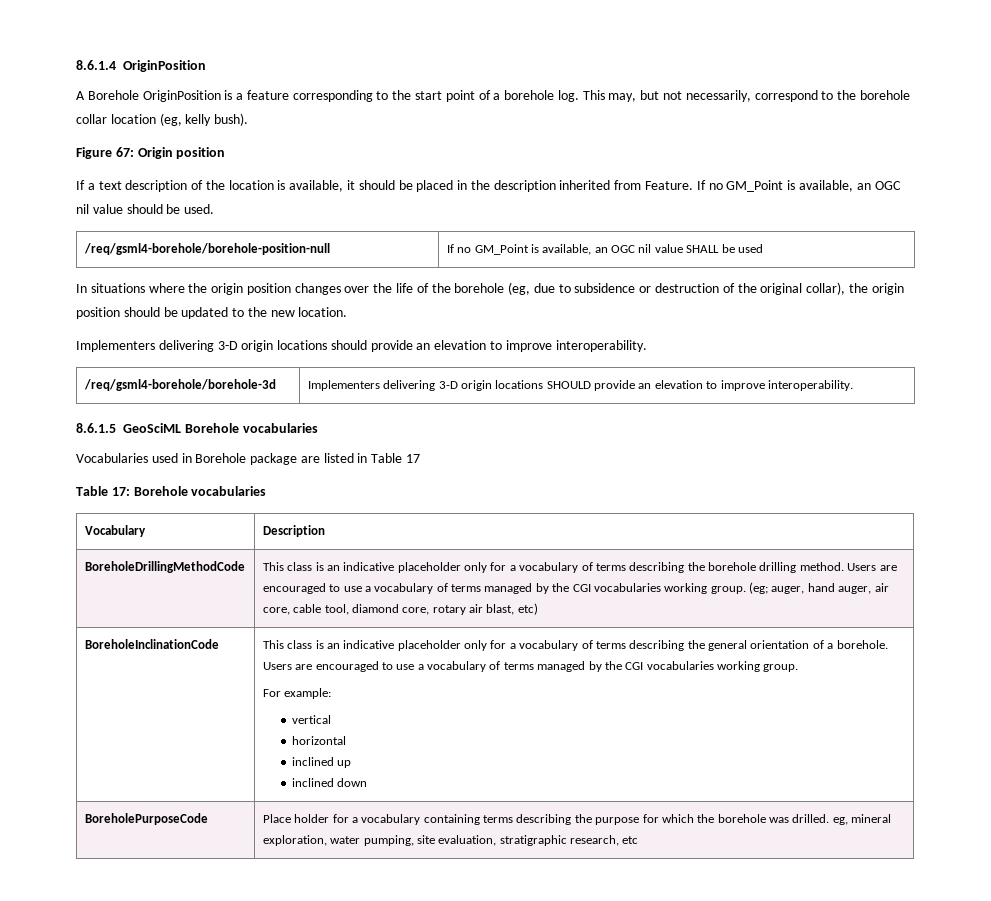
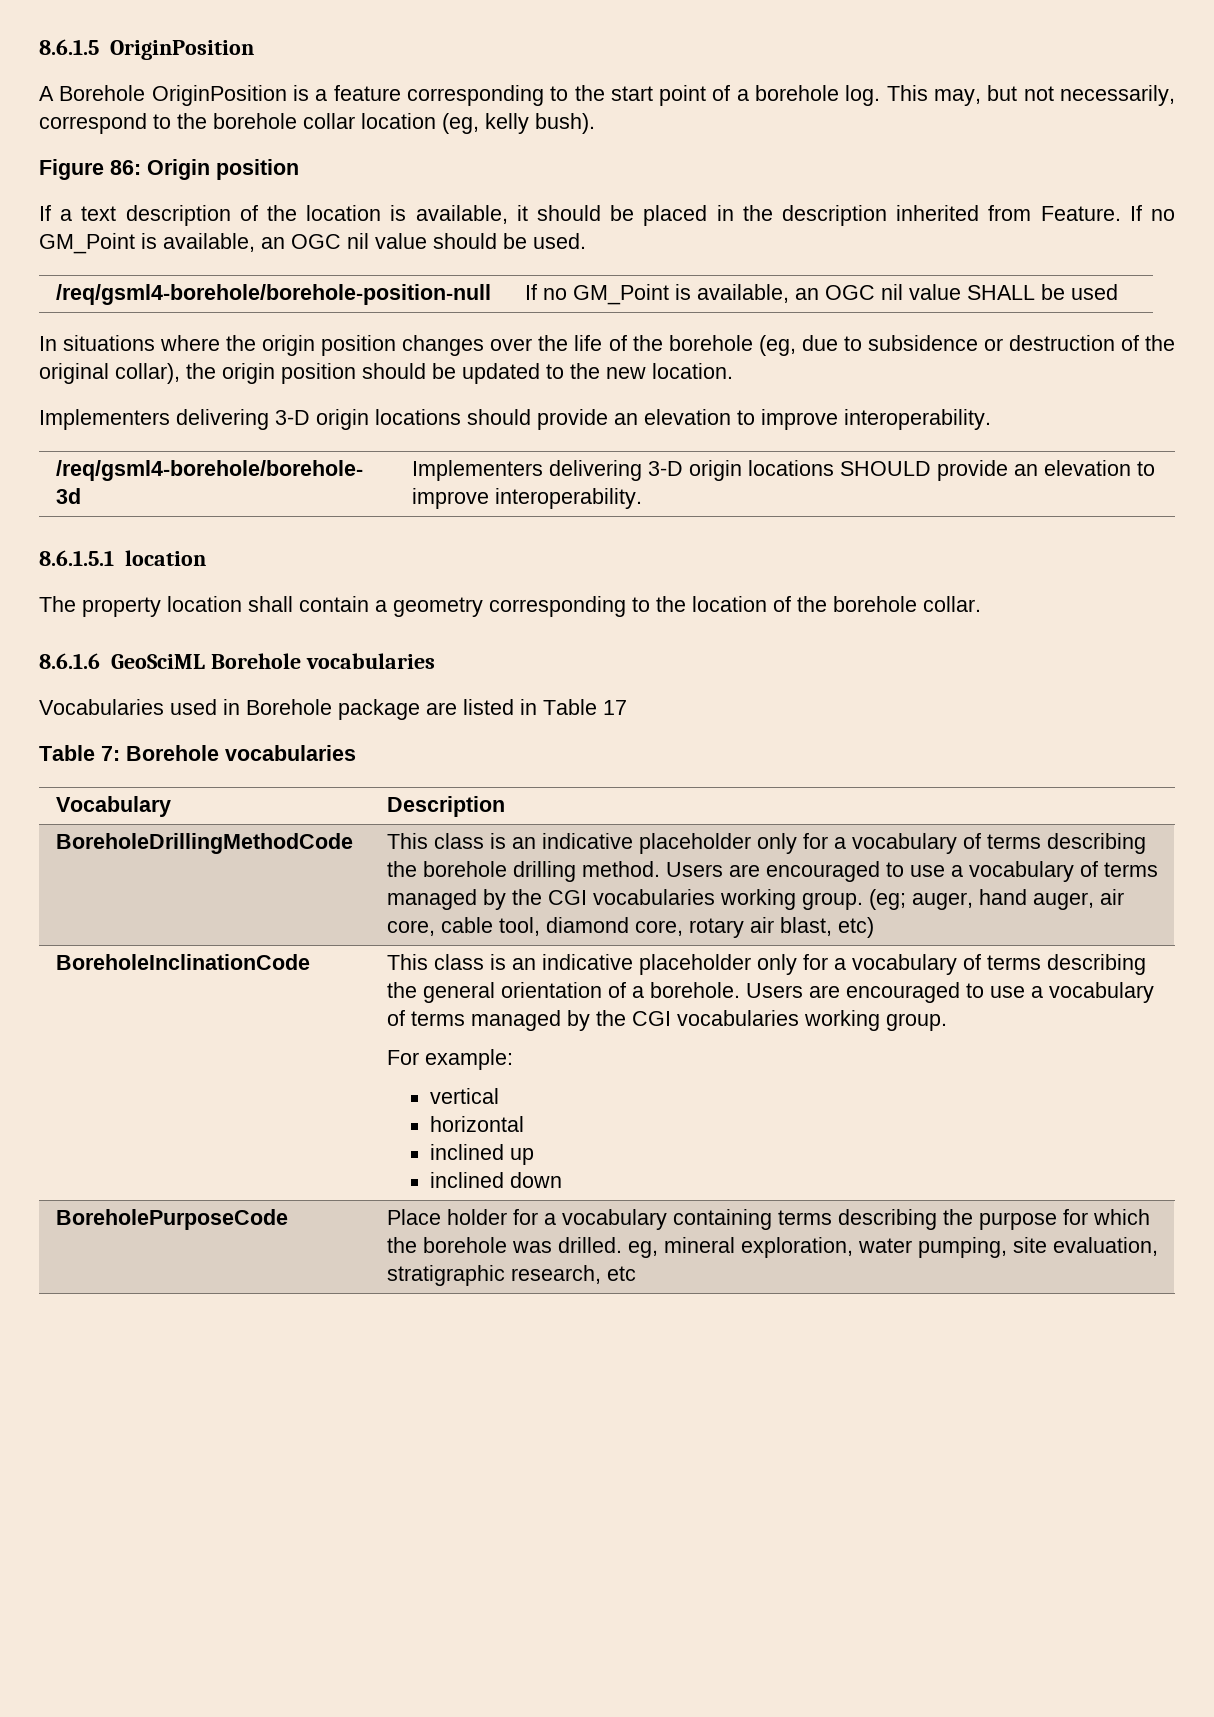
- 8.6.1.4 OriginPosition
+ 8.6.1.5 OriginPosition
- Figure 67: Origin position
+ Figure 86: Origin position
- 8.6.1.5 GeoSciML Borehole vocabularies
+ 8.6.1.5.1 location
+ The property location shall contain a geometry corresponding to the location of the borehole collar.
+ 8.6.1.6 GeoSciML Borehole vocabularies
- Table 17: Borehole vocabularies
+ Table 7: Borehole vocabularies

